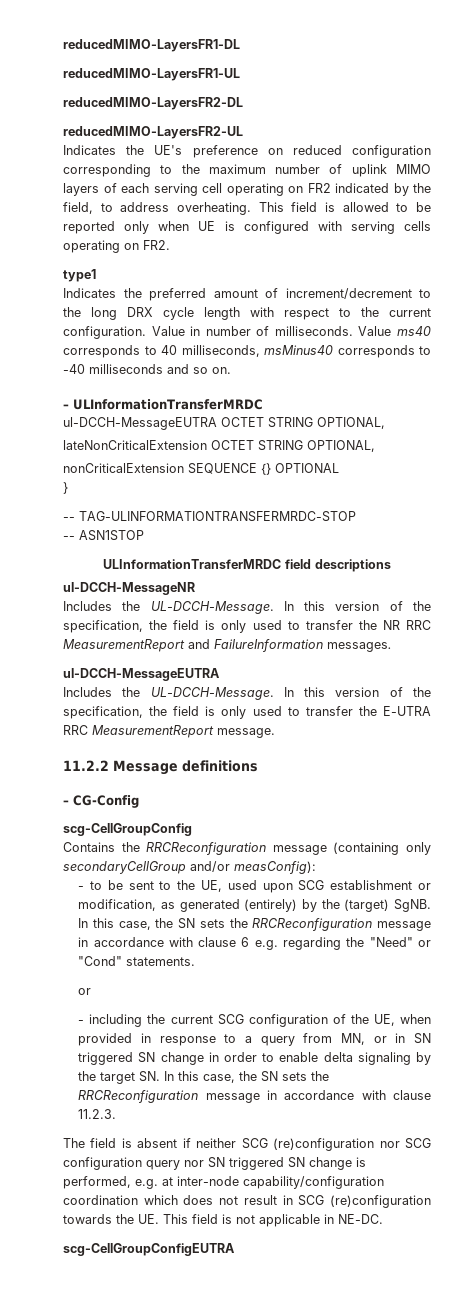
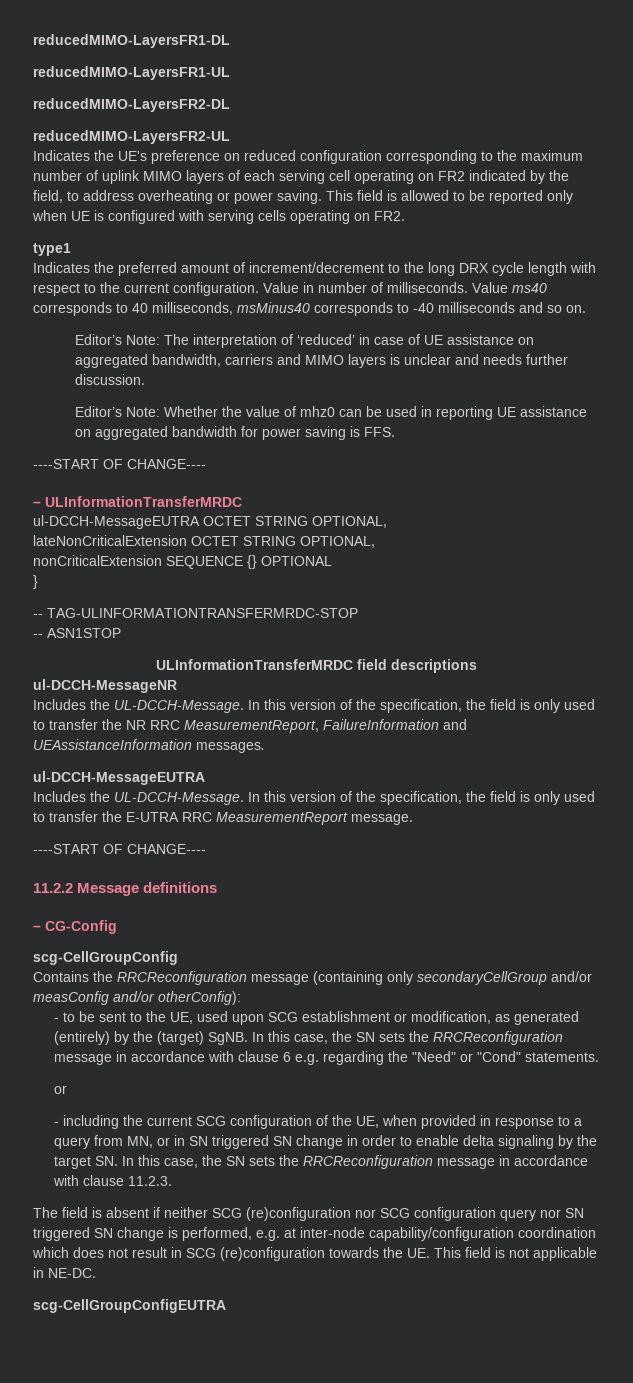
- Indicates the UE's preference on reduced configuration corresponding to the maximum number of uplink MIMO layers of each serving cell operating on FR2 indicated by the field, to address overheating.
+ Indicates the UE's preference on reduced configuration corresponding to the maximum number of uplink MIMO layers of each serving cell operating on FR2 indicated by the field, to address overheating or power saving.
+ Editor’s Note: The interpretation of ‘reduced’ in case of UE assistance on aggregated bandwidth, carriers and MIMO layers is unclear and needs further discussion.
+ Editor’s Note: Whether the value of mhz0 can be used in reporting UE assistance on aggregated bandwidth for power saving is FFS.
+ ----START OF CHANGE----
- In this version of the specification, the field is only used to transfer the NR RRC MeasurementReport and FailureInformation messages.
+ In this version of the specification, the field is only used to transfer the NR RRC MeasurementReport, FailureInformation and UEAssistanceInformation messages.
  In this version of the specification, the field is only used to transfer the E-UTRA RRC MeasurementReport message.
+ ----START OF CHANGE----
- Contains the RRCReconfiguration message (containing only secondaryCellGroup and/or measConfig):
+ Contains the RRCReconfiguration message (containing only secondaryCellGroup and/or measConfig and/or otherConfig):

